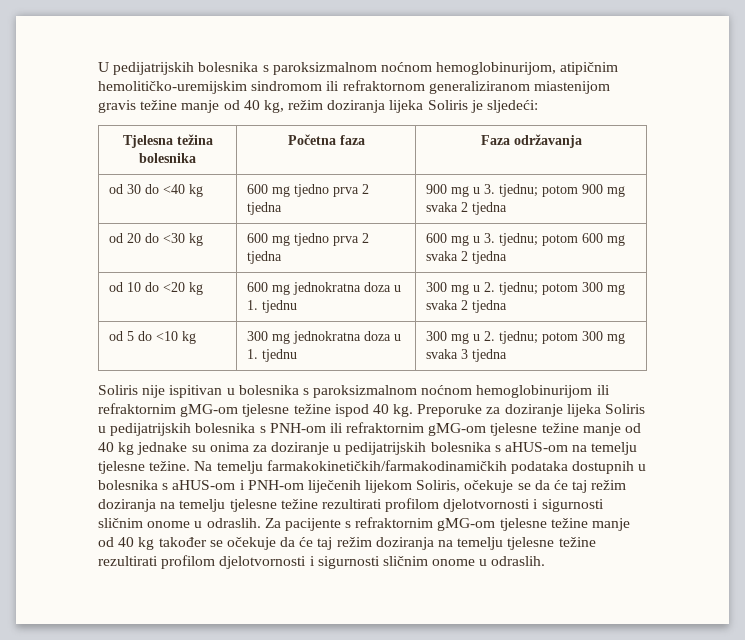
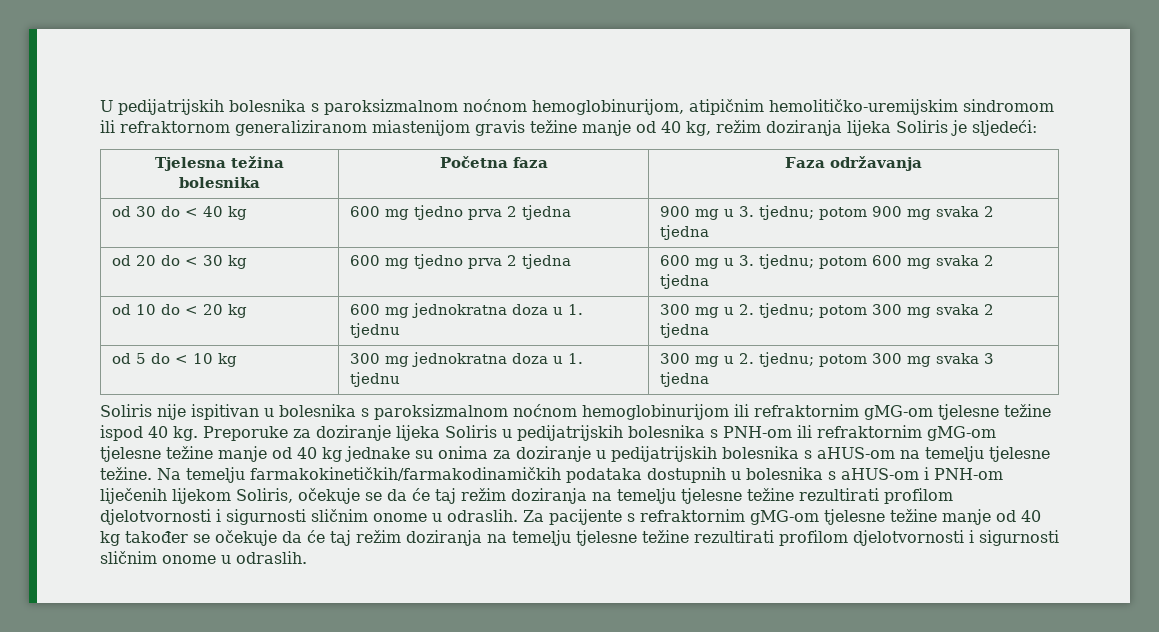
- od 30 do <40 kg | 600 mg tjedno prva 2 tjedna | 900 mg u 3. tjednu; potom 900 mg svaka 2 tjedna
+ od 30 do < 40 kg | 600 mg tjedno prva 2 tjedna | 900 mg u 3. tjednu; potom 900 mg svaka 2 tjedna
- od 20 do <30 kg | 600 mg tjedno prva 2 tjedna | 600 mg u 3. tjednu; potom 600 mg svaka 2 tjedna
+ od 20 do < 30 kg | 600 mg tjedno prva 2 tjedna | 600 mg u 3. tjednu; potom 600 mg svaka 2 tjedna
- od 10 do <20 kg | 600 mg jednokratna doza u 1. tjednu | 300 mg u 2. tjednu; potom 300 mg svaka 2 tjedna
+ od 10 do < 20 kg | 600 mg jednokratna doza u 1. tjednu | 300 mg u 2. tjednu; potom 300 mg svaka 2 tjedna
- od 5 do <10 kg | 300 mg jednokratna doza u 1. tjednu | 300 mg u 2. tjednu; potom 300 mg svaka 3 tjedna
+ od 5 do < 10 kg | 300 mg jednokratna doza u 1. tjednu | 300 mg u 2. tjednu; potom 300 mg svaka 3 tjedna

